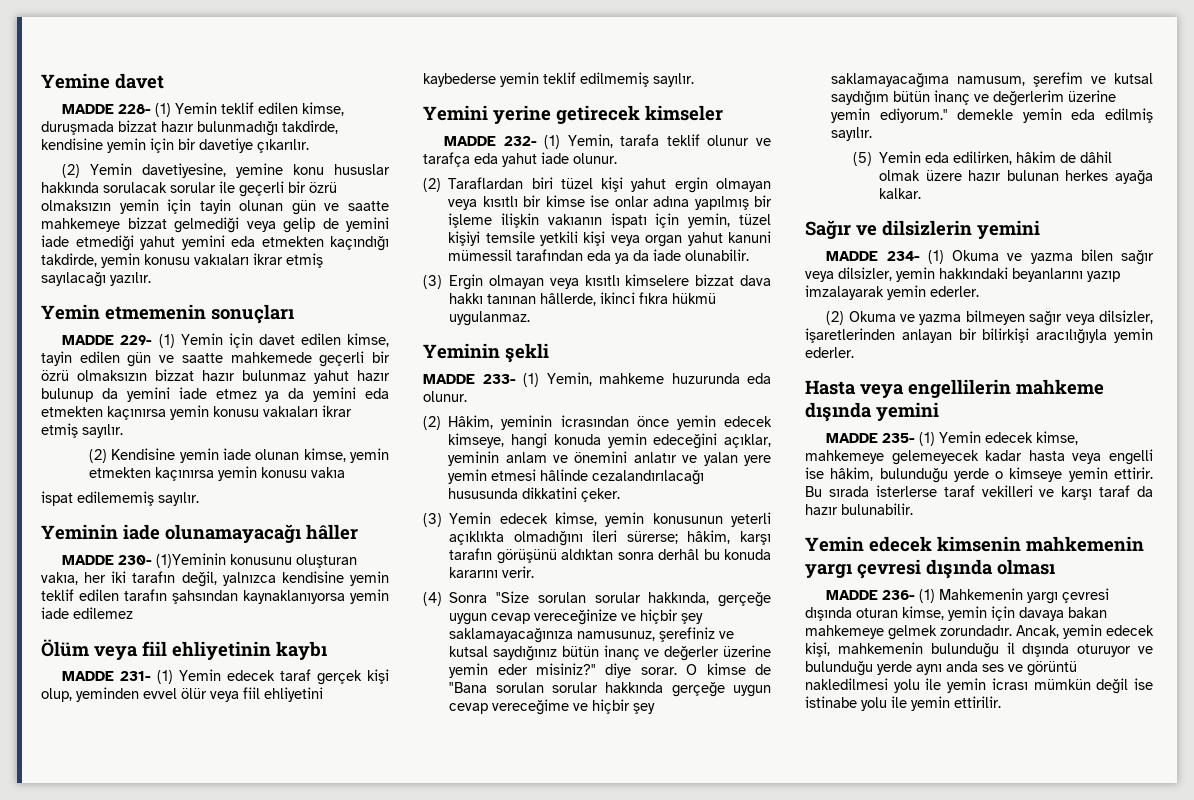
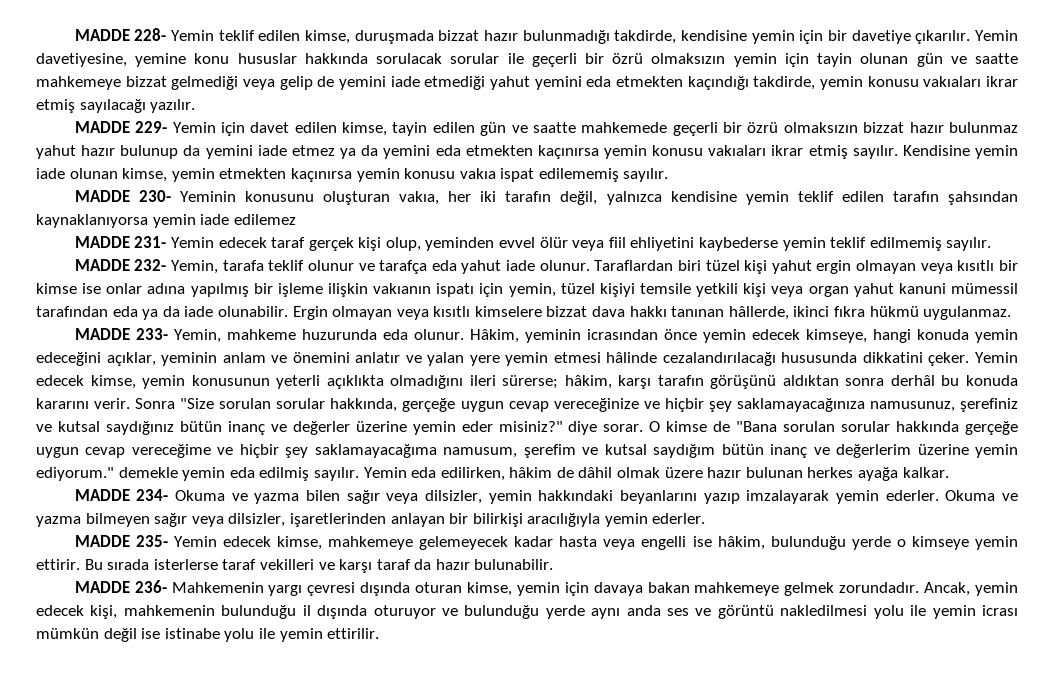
- Yemine davet
- MADDE 228- (1) Yemin teklif edilen kimse, duruşmada bizzat hazır bulunmadığı takdirde, kendisine yemin için bir davetiye çıkarılır.
- (2) Yemin davetiyesine, yemine konu hususlar hakkında sorulacak sorular ile geçerli bir özrü olmaksızın yemin için tayin olunan gün ve saatte mahkemeye bizzat gelmediği veya gelip de yemini iade etmediği yahut yemini eda etmekten kaçındığı takdirde, yemin konusu vakıaları ikrar etmiş sayılacağı yazılır.
+ MADDE 228- Yemin teklif edilen kimse, duruşmada bizzat hazır bulunmadığı takdirde, kendisine yemin için bir davetiye çıkarılır. Yemin davetiyesine, yemine konu hususlar hakkında sorulacak sorular ile geçerli bir özrü olmaksızın yemin için tayin olunan gün ve saatte mahkemeye bizzat gelmediği veya gelip de yemini iade etmediği yahut yemini eda etmekten kaçındığı takdirde, yemin konusu vakıaları ikrar etmiş sayılacağı yazılır.
- Yemin etmemenin sonuçları
- MADDE 229- (1) Yemin için davet edilen kimse, tayin edilen gün ve saatte mahkemede geçerli bir özrü olmaksızın bizzat hazır bulunmaz yahut hazır bulunup da yemini iade etmez ya da yemini eda etmekten kaçınırsa yemin konusu vakıaları ikrar etmiş sayılır.
- (2) Kendisine yemin iade olunan kimse, yemin etmekten kaçınırsa yemin konusu vakıa
- ispat edilememiş sayılır.
+ MADDE 229- Yemin için davet edilen kimse, tayin edilen gün ve saatte mahkemede geçerli bir özrü olmaksızın bizzat hazır bulunmaz yahut hazır bulunup da yemini iade etmez ya da yemini eda etmekten kaçınırsa yemin konusu vakıaları ikrar etmiş sayılır. Kendisine yemin iade olunan kimse, yemin etmekten kaçınırsa yemin konusu vakıa ispat edilememiş sayılır.
- Yeminin iade olunamayacağı hâller
- MADDE 230- (1)Yeminin konusunu oluşturan vakıa, her iki tarafın değil, yalnızca kendisine yemin teklif edilen tarafın şahsından kaynaklanıyorsa yemin iade edilemez
+ MADDE 230- Yeminin konusunu oluşturan vakıa, her iki tarafın değil, yalnızca kendisine yemin teklif edilen tarafın şahsından kaynaklanıyorsa yemin iade edilemez
- Ölüm veya fiil ehliyetinin kaybı
- MADDE 231- (1) Yemin edecek taraf gerçek kişi olup, yeminden evvel ölür veya fiil ehliyetini kaybederse yemin teklif edilmemiş sayılır.
+ MADDE 231- Yemin edecek taraf gerçek kişi olup, yeminden evvel ölür veya fiil ehliyetini kaybederse yemin teklif edilmemiş sayılır.
- Yemini yerine getirecek kimseler
- MADDE 232- (1) Yemin, tarafa teklif olunur ve tarafça eda yahut iade olunur.
- (2) Taraflardan biri tüzel kişi yahut ergin olmayan veya kısıtlı bir kimse ise onlar adına yapılmış bir işleme ilişkin vakıanın ispatı için yemin, tüzel kişiyi temsile yetkili kişi veya organ yahut kanuni mümessil tarafından eda ya da iade olunabilir.
- (3) Ergin olmayan veya kısıtlı kimselere bizzat dava hakkı tanınan hâllerde, ikinci fıkra hükmü uygulanmaz.
+ MADDE 232- Yemin, tarafa teklif olunur ve tarafça eda yahut iade olunur. Taraflardan biri tüzel kişi yahut ergin olmayan veya kısıtlı bir kimse ise onlar adına yapılmış bir işleme ilişkin vakıanın ispatı için yemin, tüzel kişiyi temsile yetkili kişi veya organ yahut kanuni mümessil tarafından eda ya da iade olunabilir. Ergin olmayan veya kısıtlı kimselere bizzat dava hakkı tanınan hâllerde, ikinci fıkra hükmü uygulanmaz.
- Yeminin şekli
- MADDE 233- (1) Yemin, mahkeme huzurunda eda olunur.
- (2) Hâkim, yeminin icrasından önce yemin edecek kimseye, hangi konuda yemin edeceğini açıklar, yeminin anlam ve önemini anlatır ve yalan yere yemin etmesi hâlinde cezalandırılacağı hususunda dikkatini çeker.
- (3) Yemin edecek kimse, yemin konusunun yeterli açıklıkta olmadığını ileri sürerse;
+ MADDE 233- Yemin, mahkeme huzurunda eda olunur. Hâkim, yeminin icrasından önce yemin edecek kimseye, hangi konuda yemin edeceğini açıklar, yeminin anlam ve önemini anlatır ve yalan yere yemin etmesi hâlinde cezalandırılacağı hususunda dikkatini çeker. Yemin edecek kimse, yemin konusunun yeterli açıklıkta olmadığını ileri sürerse;
- hâkim, karşı tarafın görüşünü aldıktan sonra derhâl bu konuda kararını verir.
- (4) Sonra "Size sorulan sorular hakkında, gerçeğe uygun cevap vereceğinize ve hiçbir şey saklamayacağınıza namusunuz, şerefiniz ve kutsal saydığınız bütün inanç ve değerler üzerine yemin eder misiniz?" diye sorar.
+ hâkim, karşı tarafın görüşünü aldıktan sonra derhâl bu konuda kararını verir. Sonra "Size sorulan sorular hakkında, gerçeğe uygun cevap vereceğinize ve hiçbir şey saklamayacağınıza namusunuz, şerefiniz ve kutsal saydığınız bütün inanç ve değerler üzerine yemin eder misiniz?" diye sorar.
- O kimse de "Bana sorulan sorular hakkında gerçeğe uygun cevap vereceğime ve hiçbir şey saklamayacağıma namusum, şerefim ve kutsal saydığım bütün inanç ve değerlerim üzerine yemin ediyorum." demekle yemin eda edilmiş sayılır.
- (5) Yemin eda edilirken, hâkim de dâhil olmak üzere hazır bulunan herkes ayağa kalkar.
+ O kimse de "Bana sorulan sorular hakkında gerçeğe uygun cevap vereceğime ve hiçbir şey saklamayacağıma namusum, şerefim ve kutsal saydığım bütün inanç ve değerlerim üzerine yemin ediyorum." demekle yemin eda edilmiş sayılır. Yemin eda edilirken, hâkim de dâhil olmak üzere hazır bulunan herkes ayağa kalkar.
- Sağır ve dilsizlerin yemini
- MADDE 234- (1) Okuma ve yazma bilen sağır veya dilsizler, yemin hakkındaki beyanlarını yazıp imzalayarak yemin ederler.
- (2) Okuma ve yazma bilmeyen sağır veya dilsizler, işaretlerinden anlayan bir bilirkişi aracılığıyla yemin ederler.
+ MADDE 234- Okuma ve yazma bilen sağır veya dilsizler, yemin hakkındaki beyanlarını yazıp imzalayarak yemin ederler. Okuma ve yazma bilmeyen sağır veya dilsizler, işaretlerinden anlayan bir bilirkişi aracılığıyla yemin ederler.
- Hasta veya engellilerin mahkeme dışında yemini
- MADDE 235- (1) Yemin edecek kimse, mahkemeye gelemeyecek kadar hasta veya engelli ise hâkim, bulunduğu yerde o kimseye yemin ettirir.
+ MADDE 235- Yemin edecek kimse, mahkemeye gelemeyecek kadar hasta veya engelli ise hâkim, bulunduğu yerde o kimseye yemin ettirir.
- Yemin edecek kimsenin mahkemenin yargı çevresi dışında olması
- MADDE 236- (1) Mahkemenin yargı çevresi dışında oturan kimse, yemin için davaya bakan mahkemeye gelmek zorundadır.
+ MADDE 236- Mahkemenin yargı çevresi dışında oturan kimse, yemin için davaya bakan mahkemeye gelmek zorundadır.

